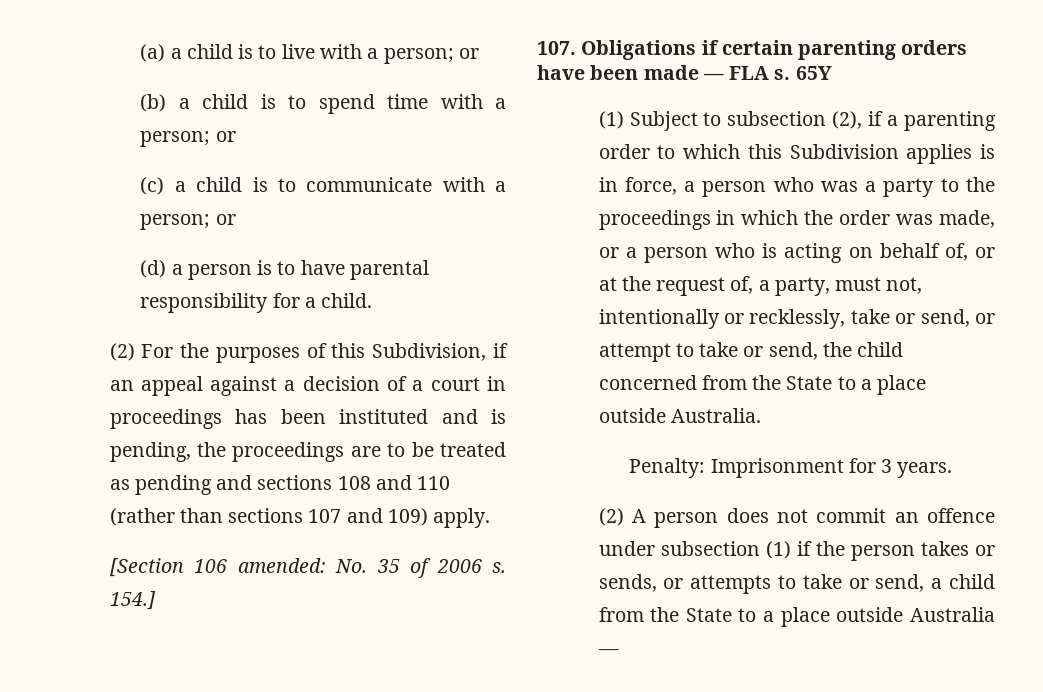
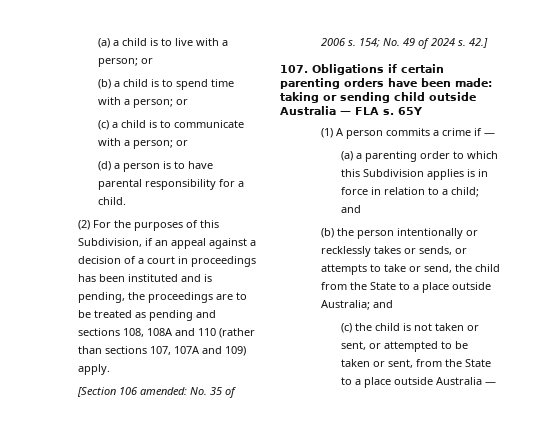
- (2) For the purposes of this Subdivision, if an appeal against a decision of a court in proceedings has been instituted and is pending, the proceedings are to be treated as pending and sections 108 and 110 (rather than sections 107 and 109) apply.
+ (2) For the purposes of this Subdivision, if an appeal against a decision of a court in proceedings has been instituted and is pending, the proceedings are to be treated as pending and sections 108, 108A and 110 (rather than sections 107, 107A and 109) apply.
- 154.]
+ 154; No. 49 of 2024 s. 42.]
- 107. Obligations if certain parenting orders have been made — FLA s.
+ 107. Obligations if certain parenting orders have been made: taking or sending child outside Australia — FLA s.
- (1) Subject to subsection (2), if a parenting order to which this Subdivision applies is in force, a person who was a party to the proceedings in which the order was made, or a person who is acting on behalf of, or at the request of, a party, must not, intentionally or recklessly, take or send, or attempt to take or send, the child concerned from the State to a place outside Australia.
- Penalty: Imprisonment for 3 years.
- (2) A person does not commit an offence under subsection (1) if the person takes or sends, or attempts to take or send, a child from the State to a place outside Australia —
+ (1) A person commits a crime if —
+ (a) a parenting order to which this Subdivision applies is in force in relation to a child; and
+ (b) the person intentionally or recklessly takes or sends, or attempts to take or send, the child from the State to a place outside Australia; and
+ (c) the child is not taken or sent, or attempted to be taken or sent, from the State to a place outside Australia —

